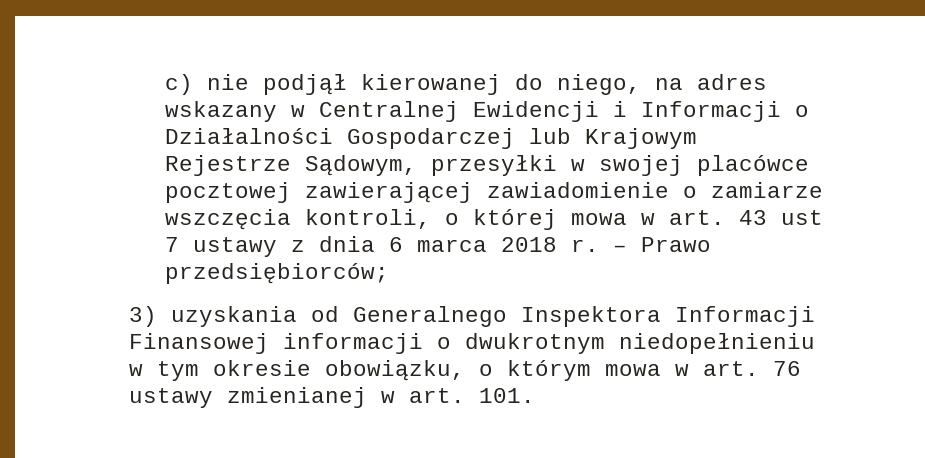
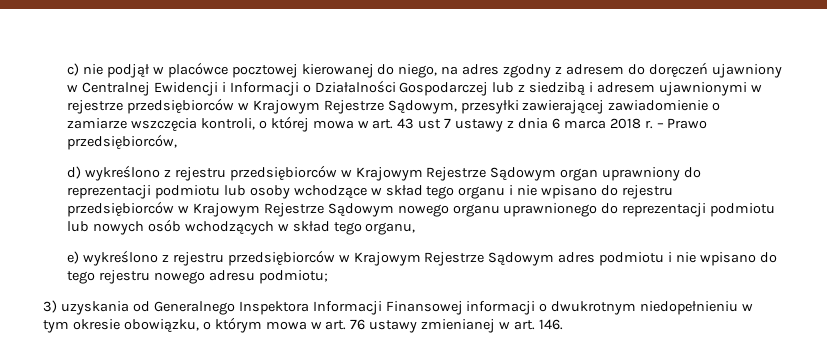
- c) nie podjął kierowanej do niego, na adres wskazany w Centralnej Ewidencji i Informacji o Działalności Gospodarczej lub Krajowym Rejestrze Sądowym, przesyłki w swojej placówce pocztowej zawierającej zawiadomienie o zamiarze wszczęcia kontroli, o której mowa w art. 43 ust 7 ustawy z dnia 6 marca 2018 r.
+ c) nie podjął w placówce pocztowej kierowanej do niego, na adres zgodny z adresem do doręczeń ujawniony w Centralnej Ewidencji i Informacji o Działalności Gospodarczej lub z siedzibą i adresem ujawnionymi w rejestrze przedsiębiorców w Krajowym Rejestrze Sądowym, przesyłki zawierającej zawiadomienie o zamiarze wszczęcia kontroli, o której mowa w art. 43 ust 7 ustawy z dnia 6 marca 2018 r.
- – Prawo przedsiębiorców;
+ – Prawo przedsiębiorców,
+ d) wykreślono z rejestru przedsiębiorców w Krajowym Rejestrze Sądowym organ uprawniony do reprezentacji podmiotu lub osoby wchodzące w skład tego organu i nie wpisano do rejestru przedsiębiorców w Krajowym Rejestrze Sądowym nowego organu uprawnionego do reprezentacji podmiotu lub nowych osób wchodzących w skład tego organu,
+ e) wykreślono z rejestru przedsiębiorców w Krajowym Rejestrze Sądowym adres podmiotu i nie wpisano do tego rejestru nowego adresu podmiotu;
- 3) uzyskania od Generalnego Inspektora Informacji Finansowej informacji o dwukrotnym niedopełnieniu w tym okresie obowiązku, o którym mowa w art. 76 ustawy zmienianej w art. 101.
+ 3) uzyskania od Generalnego Inspektora Informacji Finansowej informacji o dwukrotnym niedopełnieniu w tym okresie obowiązku, o którym mowa w art. 76 ustawy zmienianej w art. 146.

